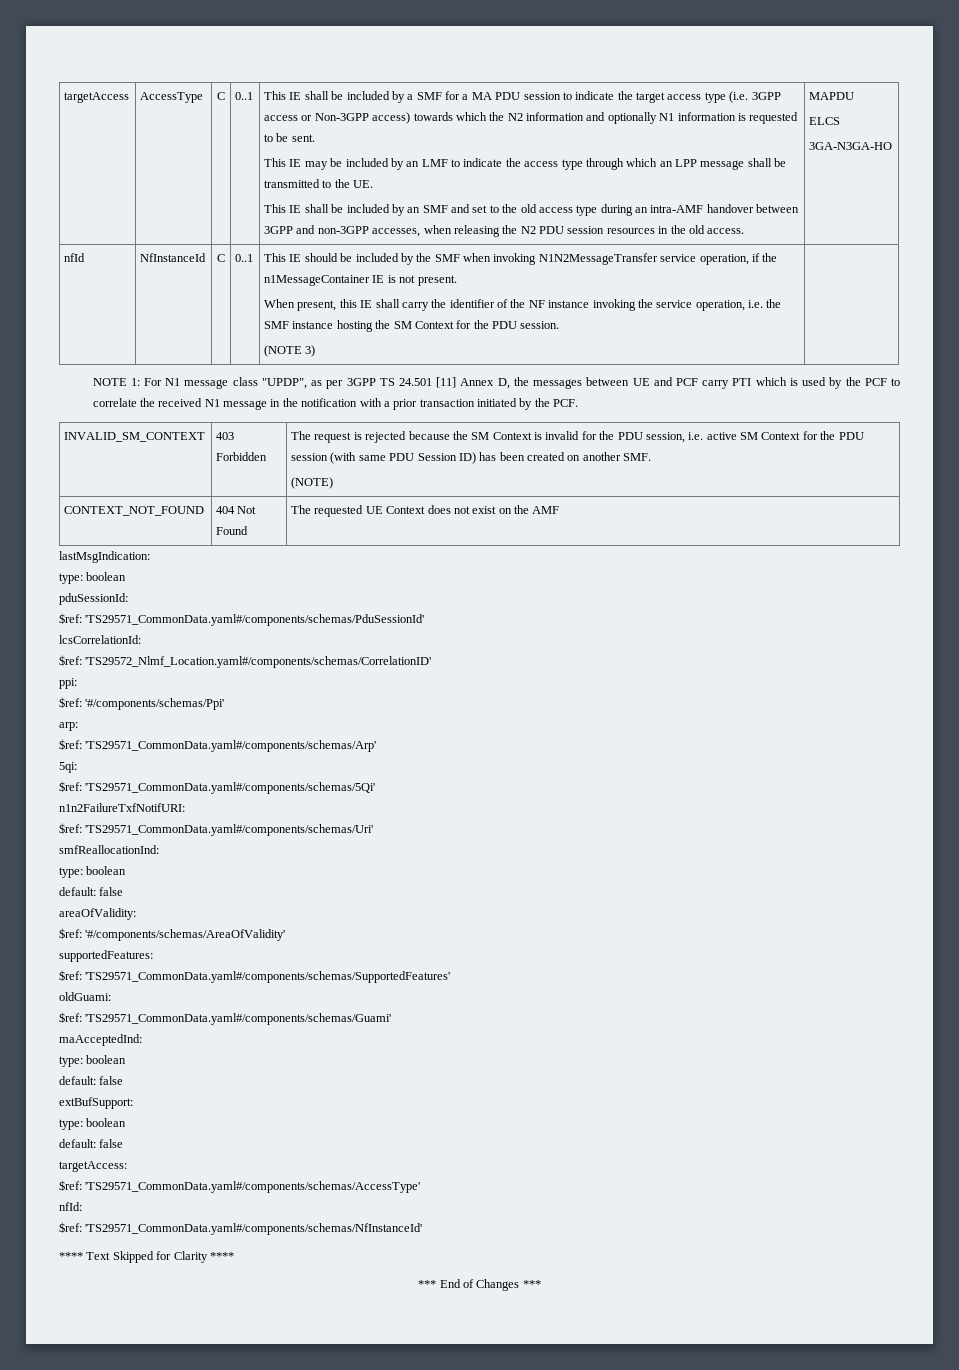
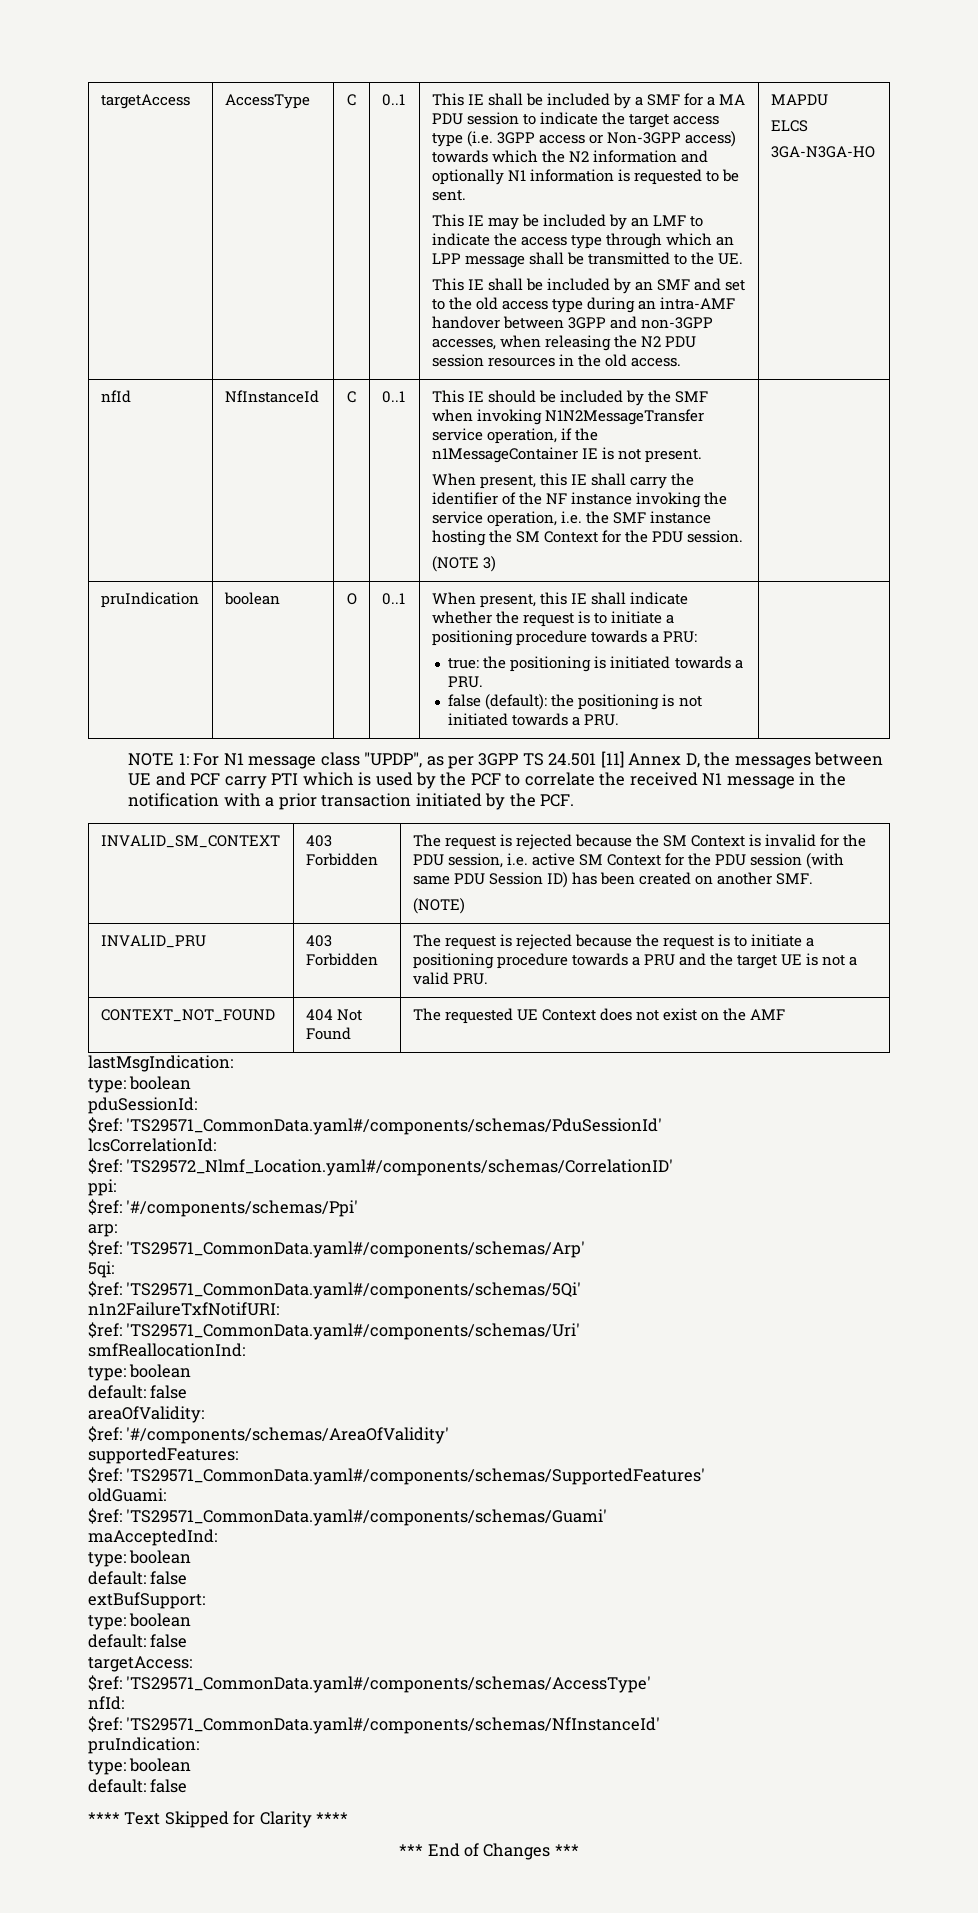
+ pruIndication | boolean | O | 0..1 | When present, this IE shall indicate whether the request is to initiate a positioning procedure towards a PRU:
+ true: the positioning is initiated towards a PRU.
+ false (default): the positioning is not initiated towards a PRU. |
+ INVALID_PRU | 403 Forbidden | The request is rejected because the request is to initiate a positioning procedure towards a PRU and the target UE is not a valid PRU.
+ pruIndication:
+ type: boolean
+ default: false

